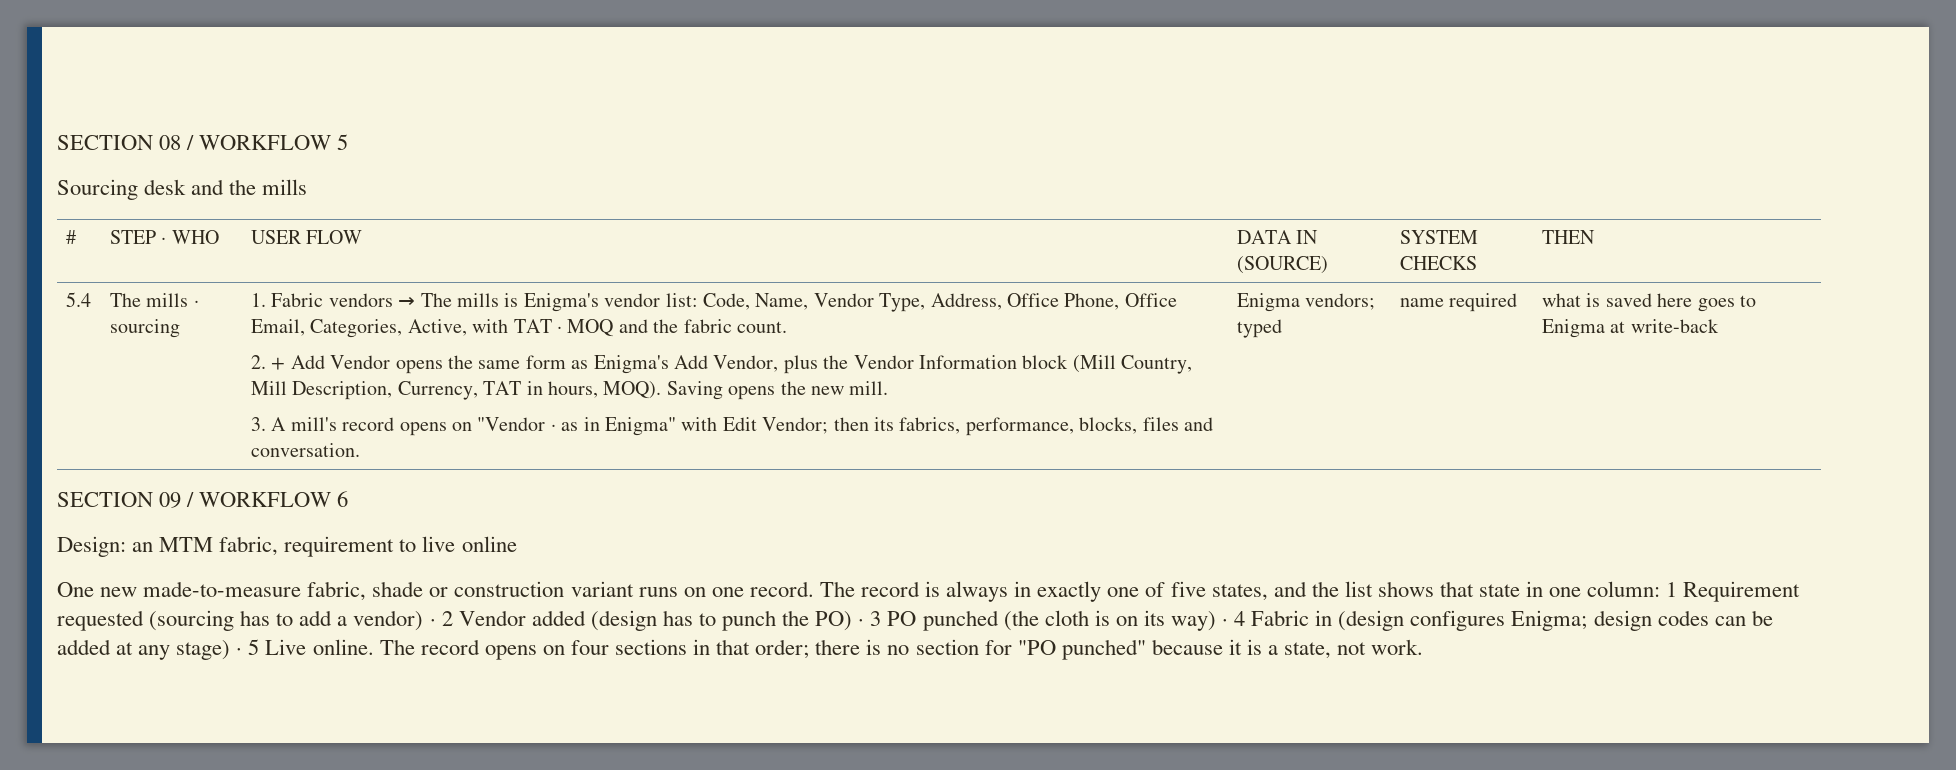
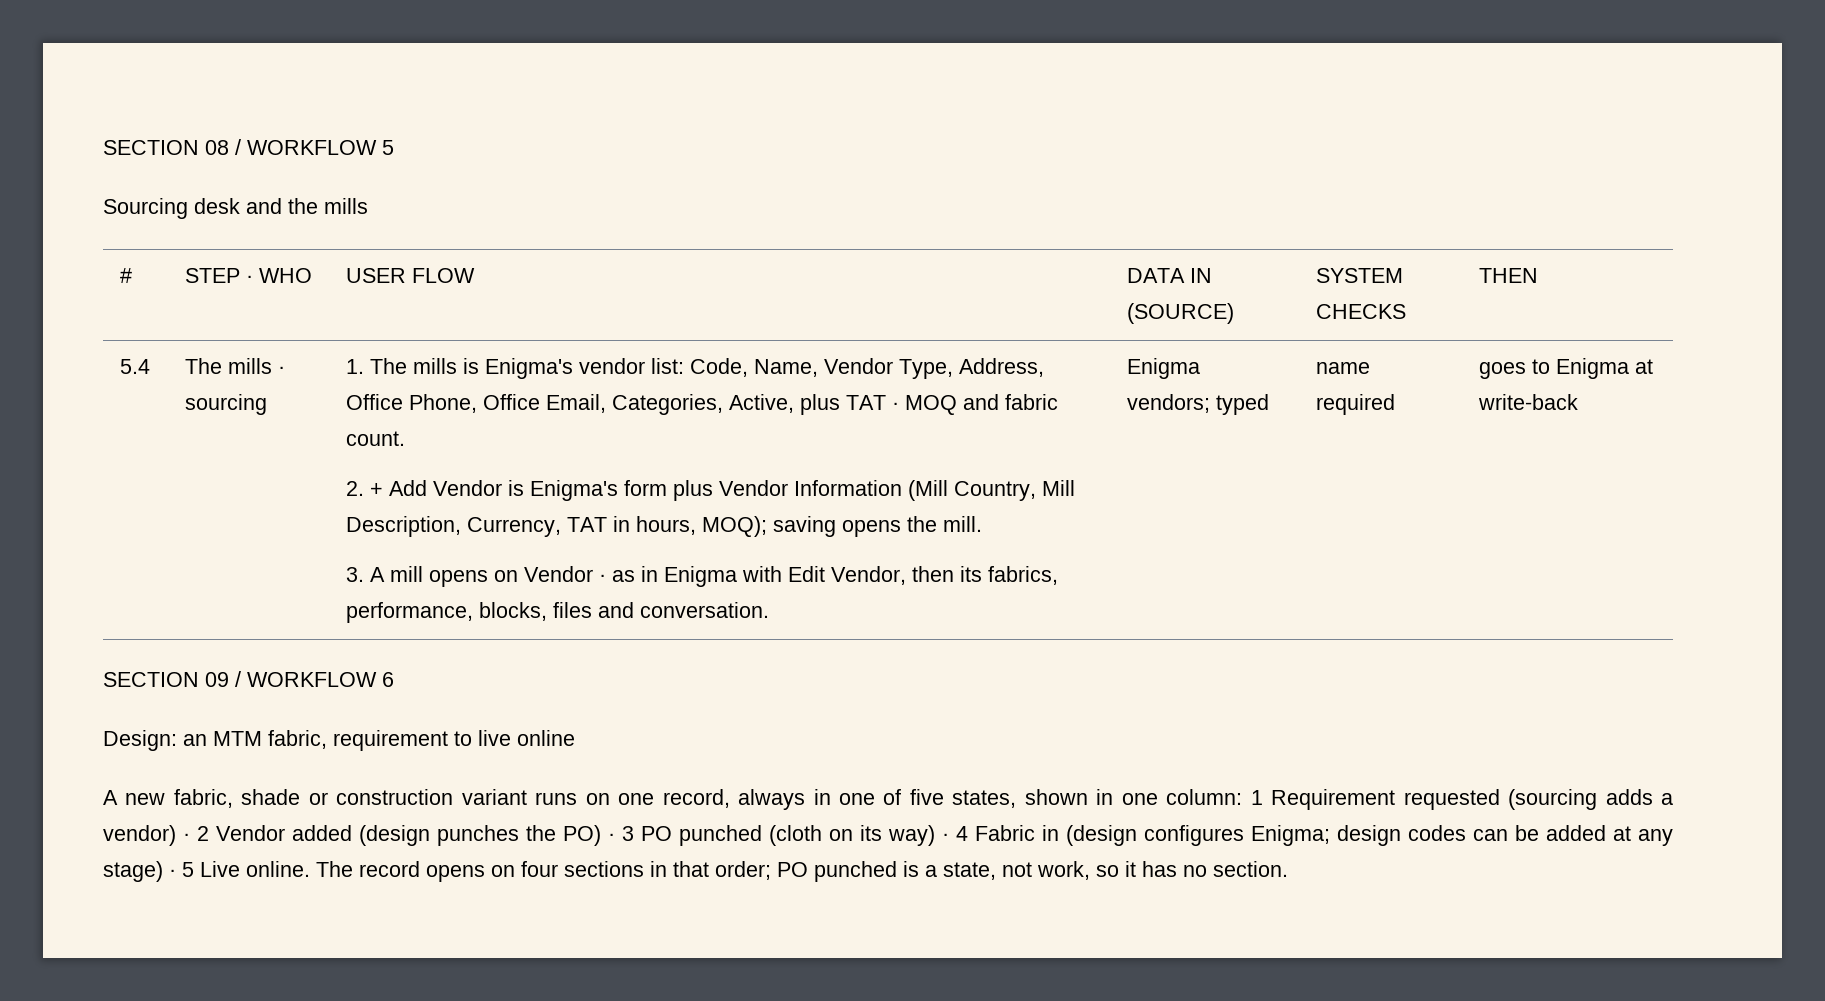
- 1. Fabric vendors → The mills is Enigma's vendor list: Code, Name, Vendor Type, Address, Office Phone, Office Email, Categories, Active, with TAT · MOQ and the fabric count.
+ 1. The mills is Enigma's vendor list: Code, Name, Vendor Type, Address, Office Phone, Office Email, Categories, Active, plus TAT · MOQ and fabric count.
- 2. + Add Vendor opens the same form as Enigma's Add Vendor, plus the Vendor Information block (Mill Country, Mill Description, Currency, TAT in hours, MOQ). Saving opens the new mill.
+ 2. + Add Vendor is Enigma's form plus Vendor Information (Mill Country, Mill Description, Currency, TAT in hours, MOQ); saving opens the mill.
- 3. A mill's record opens on "Vendor · as in Enigma" with Edit Vendor; then its fabrics, performance, blocks, files and conversation.
+ 3. A mill opens on Vendor · as in Enigma with Edit Vendor, then its fabrics, performance, blocks, files and conversation.
- what is saved here goes to Enigma at write-back
+ goes to Enigma at write-back
- One new made-to-measure fabric, shade or construction variant runs on one record. The record is always in exactly one of five states, and the list shows that state in one column: 1 Requirement requested (sourcing has to add a vendor) · 2 Vendor added (design has to punch the PO) · 3 PO punched (the cloth is on its way) · 4 Fabric in (design configures Enigma; design codes can be added at any stage) · 5 Live online.
+ A new fabric, shade or construction variant runs on one record, always in one of five states, shown in one column: 1 Requirement requested (sourcing adds a vendor) · 2 Vendor added (design punches the PO) · 3 PO punched (cloth on its way) · 4 Fabric in (design configures Enigma; design codes can be added at any stage) · 5 Live online.
- The record opens on four sections in that order; there is no section for "PO punched" because it is a state, not work.
+ The record opens on four sections in that order; PO punched is a state, not work, so it has no section.

